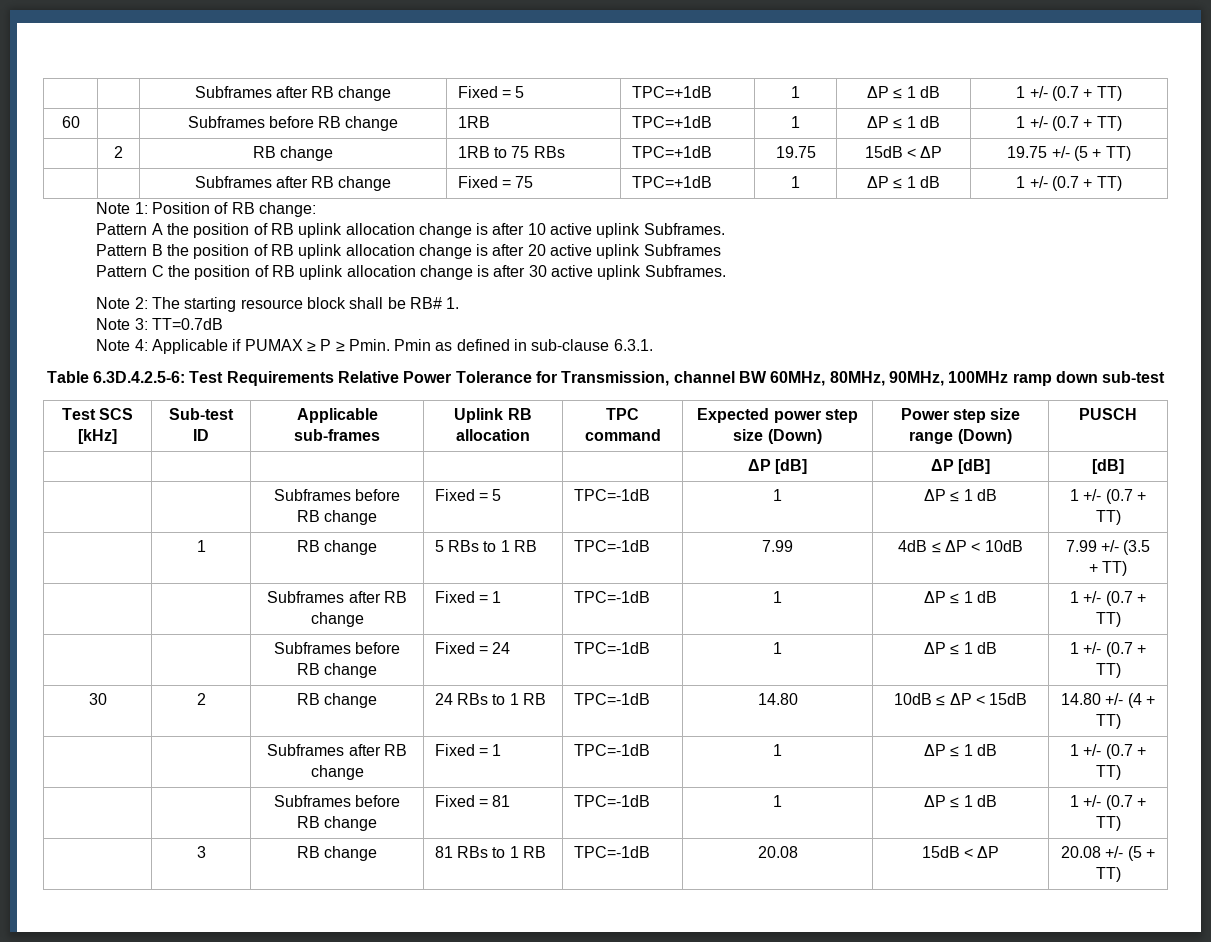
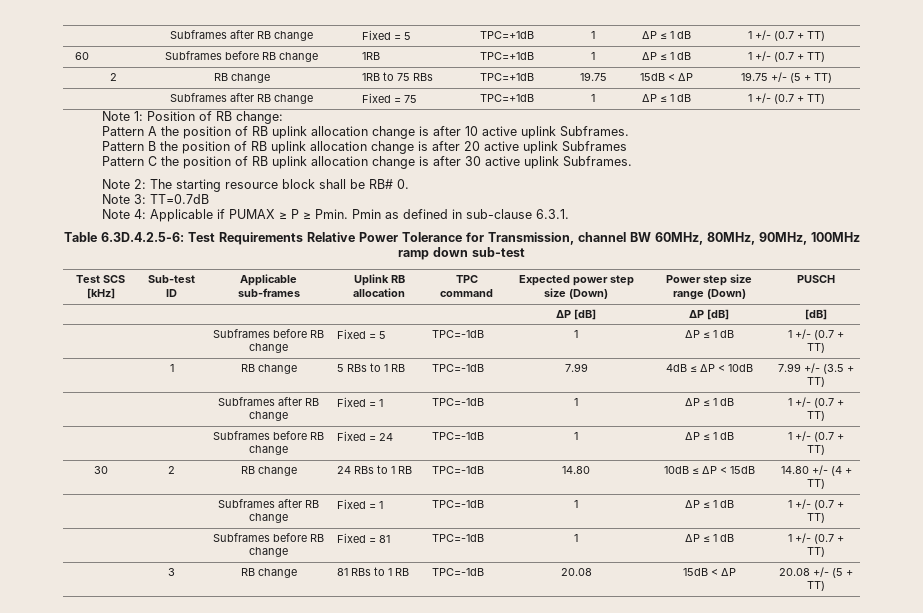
- Note 2: The starting resource block shall be RB# 1.
+ Note 2: The starting resource block shall be RB# 0.

